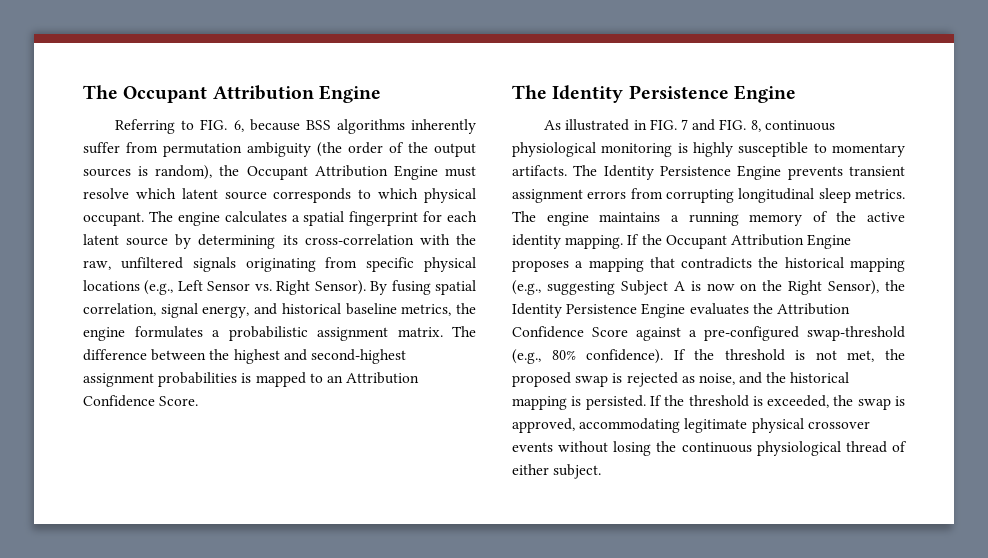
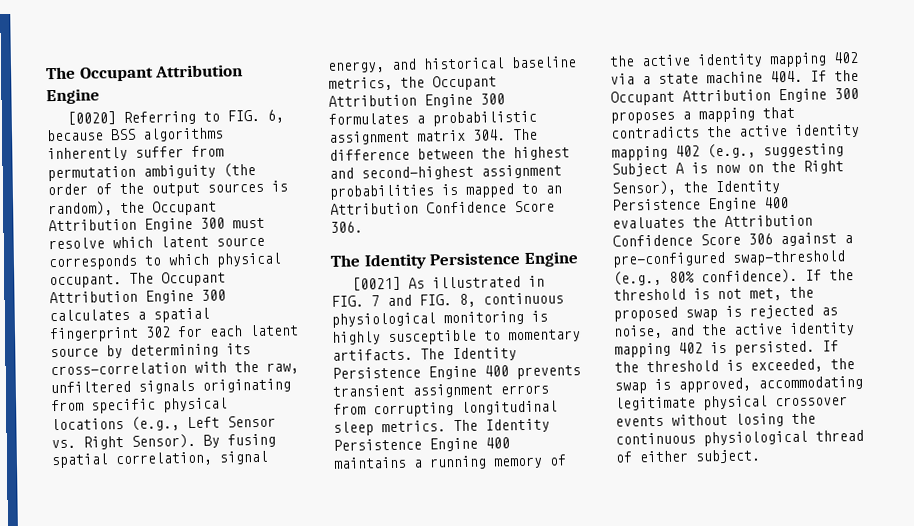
- Referring to FIG. 6, because BSS algorithms inherently suffer from permutation ambiguity (the order of the output sources is random), the Occupant Attribution Engine must resolve which latent source corresponds to which physical occupant.
+ [0020] Referring to FIG. 6, because BSS algorithms inherently suffer from permutation ambiguity (the order of the output sources is random), the Occupant Attribution Engine 300 must resolve which latent source corresponds to which physical occupant.
- The engine calculates a spatial fingerprint for each latent source by determining its cross-correlation with the raw, unfiltered signals originating from specific physical locations (e.g., Left Sensor vs. Right Sensor).
+ The Occupant Attribution Engine 300 calculates a spatial fingerprint 302 for each latent source by determining its cross-correlation with the raw, unfiltered signals originating from specific physical locations (e.g., Left Sensor vs. Right Sensor).
- By fusing spatial correlation, signal energy, and historical baseline metrics, the engine formulates a probabilistic assignment matrix. The difference between the highest and second-highest assignment probabilities is mapped to an Attribution Confidence Score.
+ By fusing spatial correlation, signal energy, and historical baseline metrics, the Occupant Attribution Engine 300 formulates a probabilistic assignment matrix 304. The difference between the highest and second-highest assignment probabilities is mapped to an Attribution Confidence Score 306.
- As illustrated in FIG. 7 and FIG. 8, continuous physiological monitoring is highly susceptible to momentary artifacts.
+ [0021] As illustrated in FIG. 7 and FIG. 8, continuous physiological monitoring is highly susceptible to momentary artifacts.
- The Identity Persistence Engine prevents transient assignment errors from corrupting longitudinal sleep metrics.
+ The Identity Persistence Engine 400 prevents transient assignment errors from corrupting longitudinal sleep metrics.
- The engine maintains a running memory of the active identity mapping. If the Occupant Attribution Engine proposes a mapping that contradicts the historical mapping (e.g., suggesting Subject A is now on the Right Sensor), the Identity Persistence Engine evaluates the Attribution Confidence Score against a pre-configured swap-threshold (e.g., 80% confidence).
+ The Identity Persistence Engine 400 maintains a running memory of the active identity mapping 402 via a state machine 404. If the Occupant Attribution Engine 300 proposes a mapping that contradicts the active identity mapping 402 (e.g., suggesting Subject A is now on the Right Sensor), the Identity Persistence Engine 400 evaluates the Attribution Confidence Score 306 against a pre-configured swap-threshold (e.g., 80% confidence).
- If the threshold is not met, the proposed swap is rejected as noise, and the historical mapping is persisted.
+ If the threshold is not met, the proposed swap is rejected as noise, and the active identity mapping 402 is persisted.

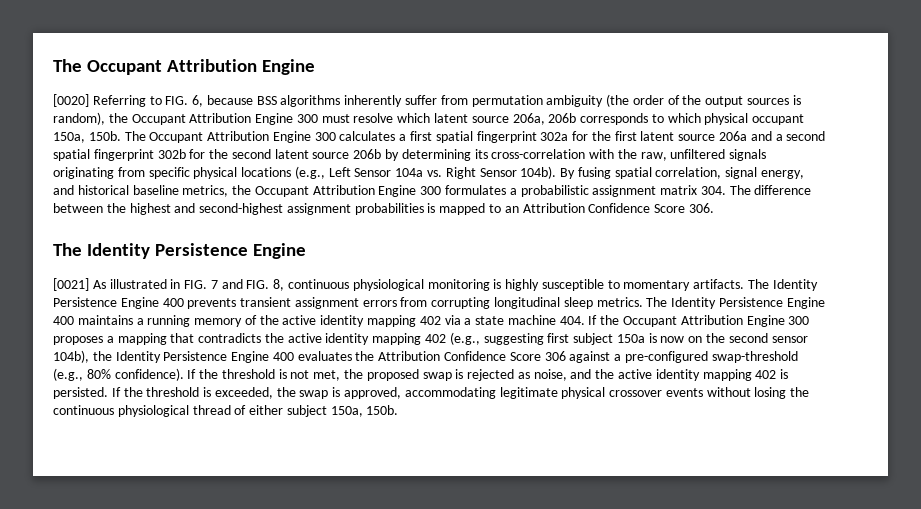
- [0020] Referring to FIG. 6, because BSS algorithms inherently suffer from permutation ambiguity (the order of the output sources is random), the Occupant Attribution Engine 300 must resolve which latent source corresponds to which physical occupant.
+ [0020] Referring to FIG. 6, because BSS algorithms inherently suffer from permutation ambiguity (the order of the output sources is random), the Occupant Attribution Engine 300 must resolve which latent source 206a, 206b corresponds to which physical occupant 150a, 150b.
- The Occupant Attribution Engine 300 calculates a spatial fingerprint 302 for each latent source by determining its cross-correlation with the raw, unfiltered signals originating from specific physical locations (e.g., Left Sensor vs. Right Sensor).
+ The Occupant Attribution Engine 300 calculates a first spatial fingerprint 302a for the first latent source 206a and a second spatial fingerprint 302b for the second latent source 206b by determining its cross-correlation with the raw, unfiltered signals originating from specific physical locations (e.g., Left Sensor 104a vs. Right Sensor 104b).
- The Identity Persistence Engine 400 maintains a running memory of the active identity mapping 402 via a state machine 404. If the Occupant Attribution Engine 300 proposes a mapping that contradicts the active identity mapping 402 (e.g., suggesting Subject A is now on the Right Sensor), the Identity Persistence Engine 400 evaluates the Attribution Confidence Score 306 against a pre-configured swap-threshold (e.g., 80% confidence).
+ The Identity Persistence Engine 400 maintains a running memory of the active identity mapping 402 via a state machine 404. If the Occupant Attribution Engine 300 proposes a mapping that contradicts the active identity mapping 402 (e.g., suggesting first subject 150a is now on the second sensor 104b), the Identity Persistence Engine 400 evaluates the Attribution Confidence Score 306 against a pre-configured swap-threshold (e.g., 80% confidence).
- If the threshold is exceeded, the swap is approved, accommodating legitimate physical crossover events without losing the continuous physiological thread of either subject.
+ If the threshold is exceeded, the swap is approved, accommodating legitimate physical crossover events without losing the continuous physiological thread of either subject 150a, 150b.

